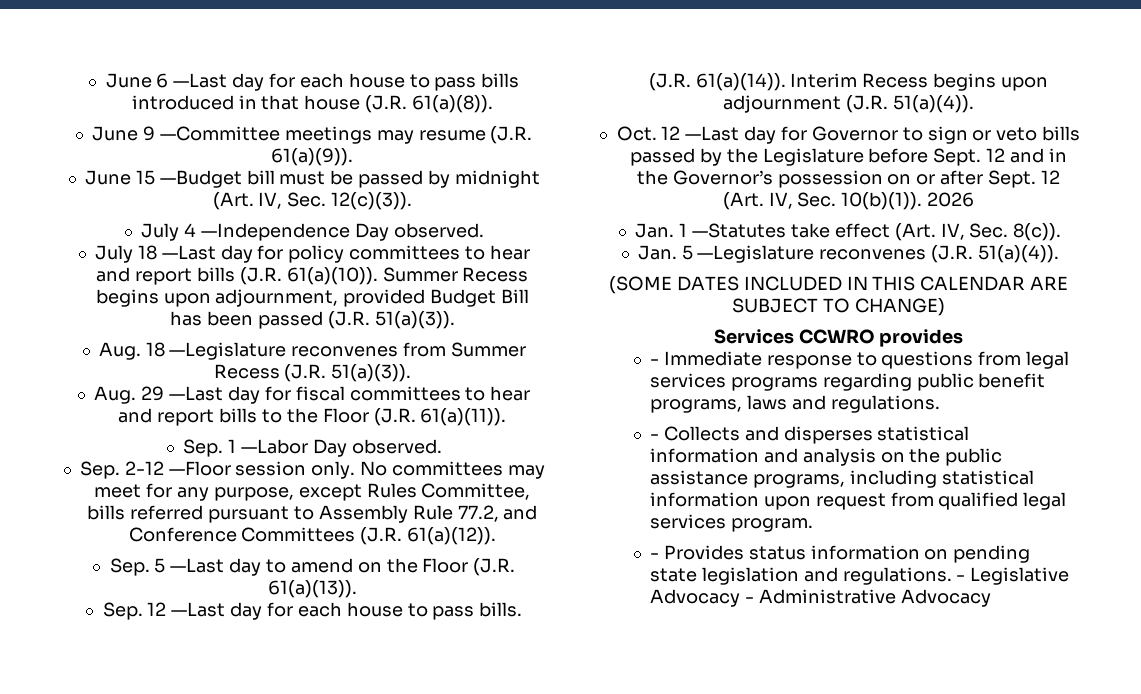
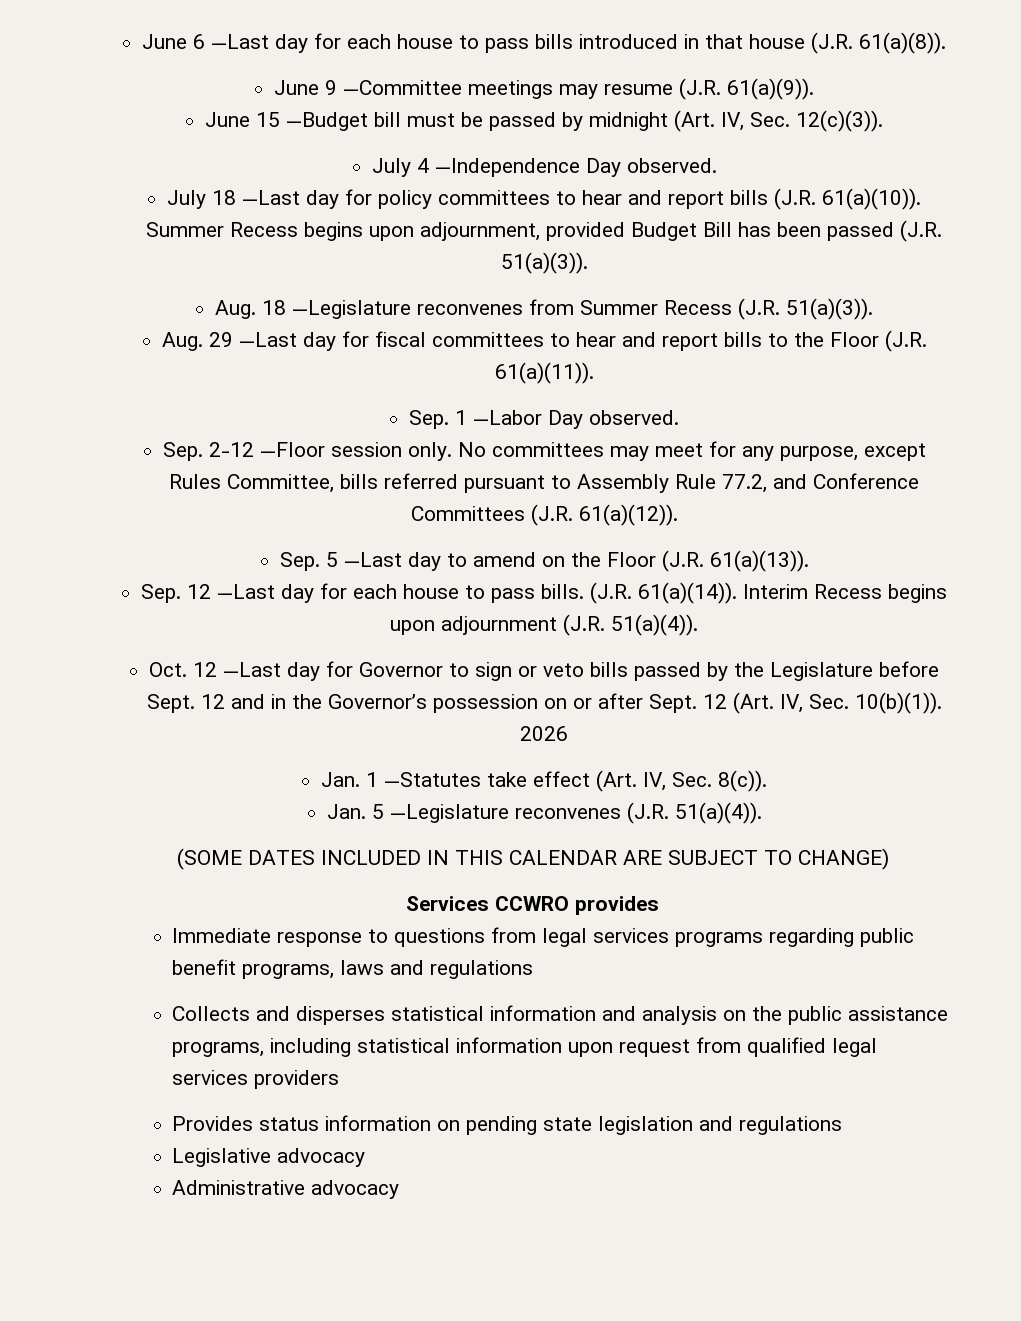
- - Immediate response to questions from legal services programs regarding public benefit programs, laws and regulations.
- - Collects and disperses statistical information and analysis on the public assistance programs, including statistical information upon request from qualified legal services program.
- - Provides status information on pending state legislation and regulations. - Legislative Advocacy - Administrative Advocacy
+ Immediate response to questions from legal services programs regarding public benefit programs, laws and regulations
+ Collects and disperses statistical information and analysis on the public assistance programs, including statistical information upon request from qualified legal services providers
+ Provides status information on pending state legislation and regulations
+ Legislative advocacy
+ Administrative advocacy

